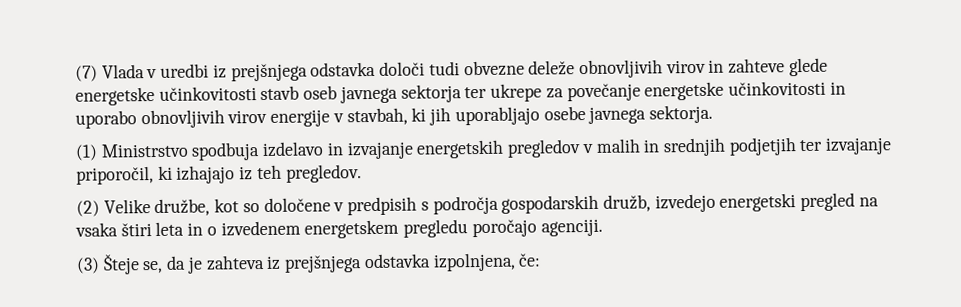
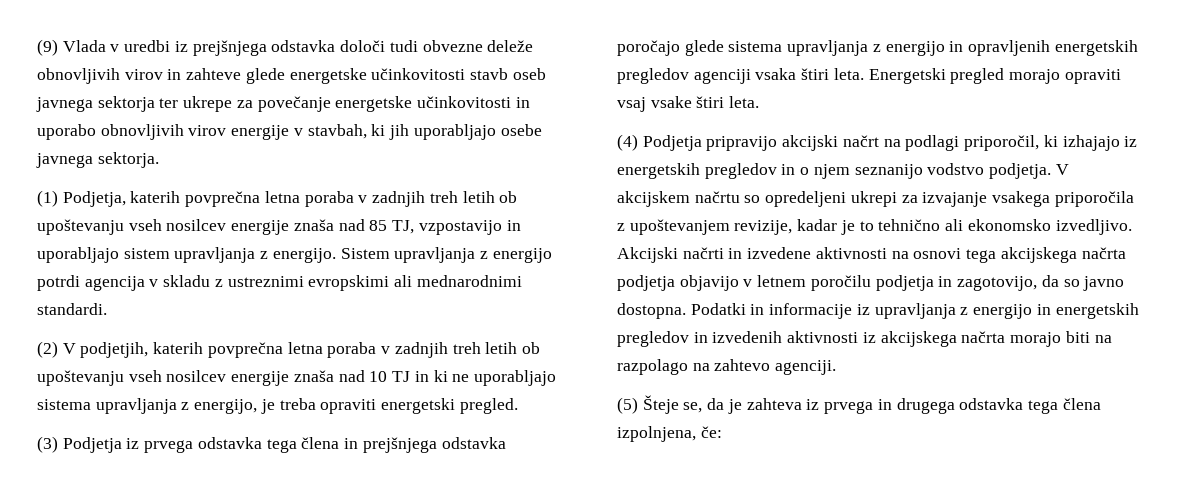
- (7) Vlada v uredbi iz prejšnjega odstavka določi tudi obvezne deleže obnovljivih virov in zahteve glede energetske učinkovitosti stavb oseb javnega sektorja ter ukrepe za povečanje energetske učinkovitosti in uporabo obnovljivih virov energije v stavbah, ki jih uporabljajo osebe javnega sektorja.
+ (9) Vlada v uredbi iz prejšnjega odstavka določi tudi obvezne deleže obnovljivih virov in zahteve glede energetske učinkovitosti stavb oseb javnega sektorja ter ukrepe za povečanje energetske učinkovitosti in uporabo obnovljivih virov energije v stavbah, ki jih uporabljajo osebe javnega sektorja.
- (1) Ministrstvo spodbuja izdelavo in izvajanje energetskih pregledov v malih in srednjih podjetjih ter izvajanje priporočil, ki izhajajo iz teh pregledov.
- (2) Velike družbe, kot so določene v predpisih s področja gospodarskih družb, izvedejo energetski pregled na vsaka štiri leta in o izvedenem energetskem pregledu poročajo agenciji.
+ (1) Podjetja, katerih povprečna letna poraba v zadnjih treh letih ob upoštevanju vseh nosilcev energije znaša nad 85 TJ, vzpostavijo in uporabljajo sistem upravljanja z energijo. Sistem upravljanja z energijo potrdi agencija v skladu z ustreznimi evropskimi ali mednarodnimi standardi.
+ (2) V podjetjih, katerih povprečna letna poraba v zadnjih treh letih ob upoštevanju vseh nosilcev energije znaša nad 10 TJ in ki ne uporabljajo sistema upravljanja z energijo, je treba opraviti energetski pregled.
+ (3) Podjetja iz prvega odstavka tega člena in prejšnjega odstavka poročajo glede sistema upravljanja z energijo in opravljenih energetskih pregledov agenciji vsaka štiri leta. Energetski pregled morajo opraviti vsaj vsake štiri leta.
+ (4) Podjetja pripravijo akcijski načrt na podlagi priporočil, ki izhajajo iz energetskih pregledov in o njem seznanijo vodstvo podjetja. V akcijskem načrtu so opredeljeni ukrepi za izvajanje vsakega priporočila z upoštevanjem revizije, kadar je to tehnično ali ekonomsko izvedljivo. Akcijski načrti in izvedene aktivnosti na osnovi tega akcijskega načrta podjetja objavijo v letnem poročilu podjetja in zagotovijo, da so javno dostopna. Podatki in informacije iz upravljanja z energijo in energetskih pregledov in izvedenih aktivnosti iz akcijskega načrta morajo biti na razpolago na zahtevo agenciji.
- (3) Šteje se, da je zahteva iz prejšnjega odstavka izpolnjena, če:
+ (5) Šteje se, da je zahteva iz prvega in drugega odstavka tega člena izpolnjena, če:

